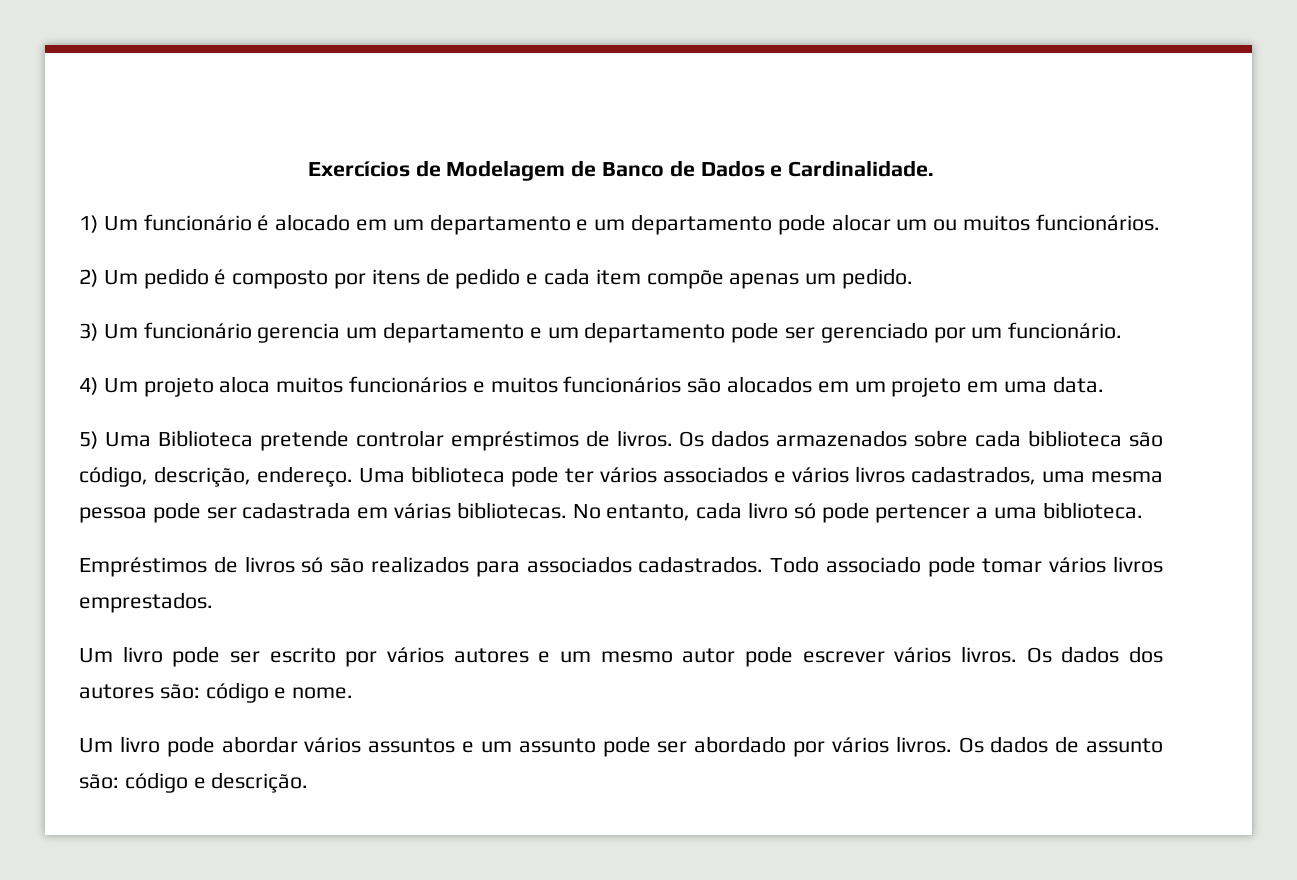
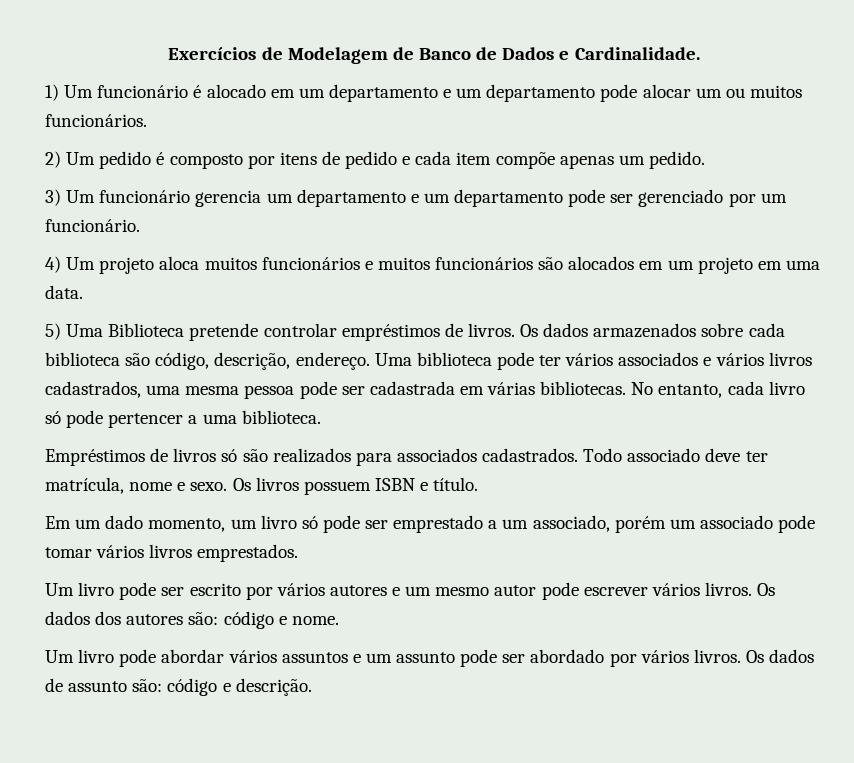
- Todo associado pode tomar vários livros emprestados.
+ Todo associado deve ter matrícula, nome e sexo. Os livros possuem ISBN e título.
+ Em um dado momento, um livro só pode ser emprestado a um associado, porém um associado pode tomar vários livros emprestados.

